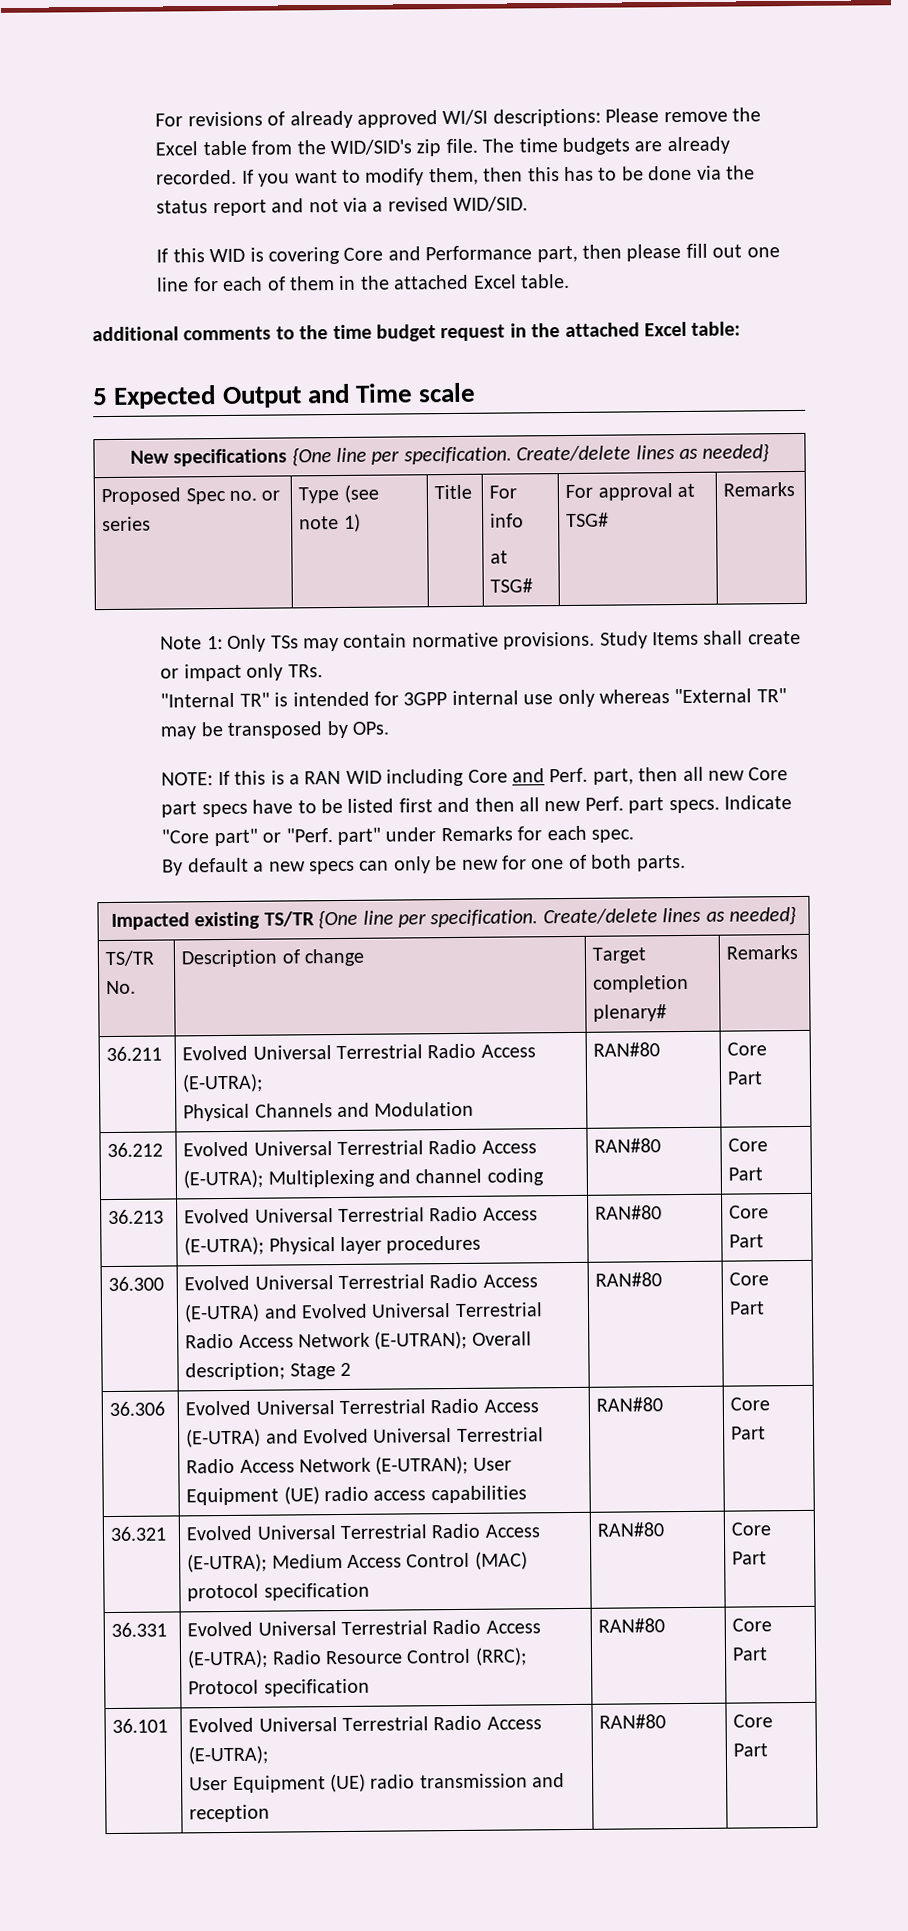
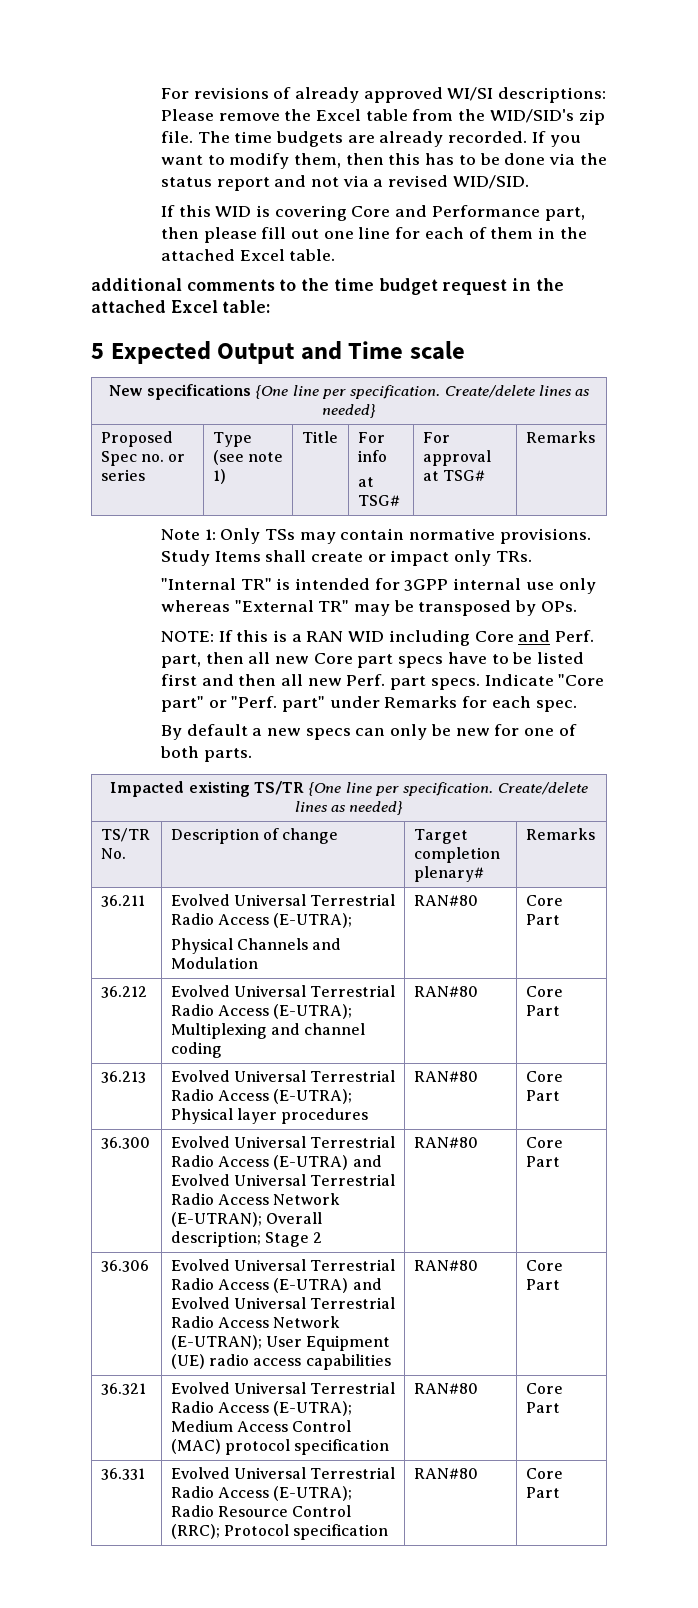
- 36.101 | Evolved Universal Terrestrial Radio Access (E-UTRA);
- User Equipment (UE) radio transmission and reception | RAN#80 | Core Part

